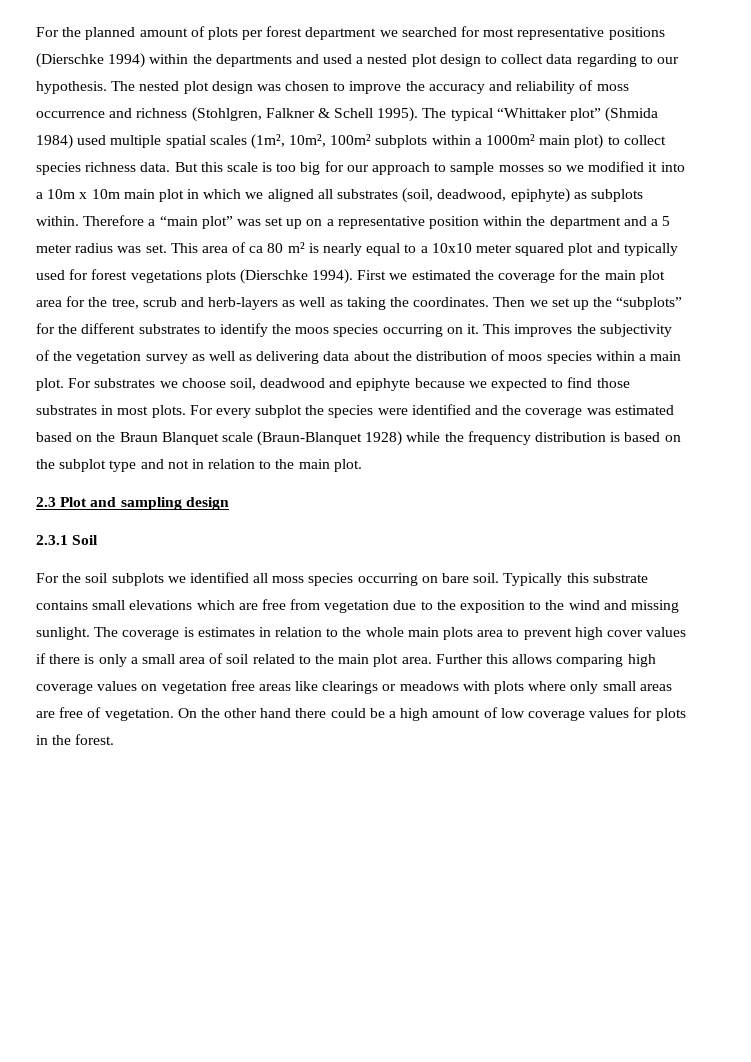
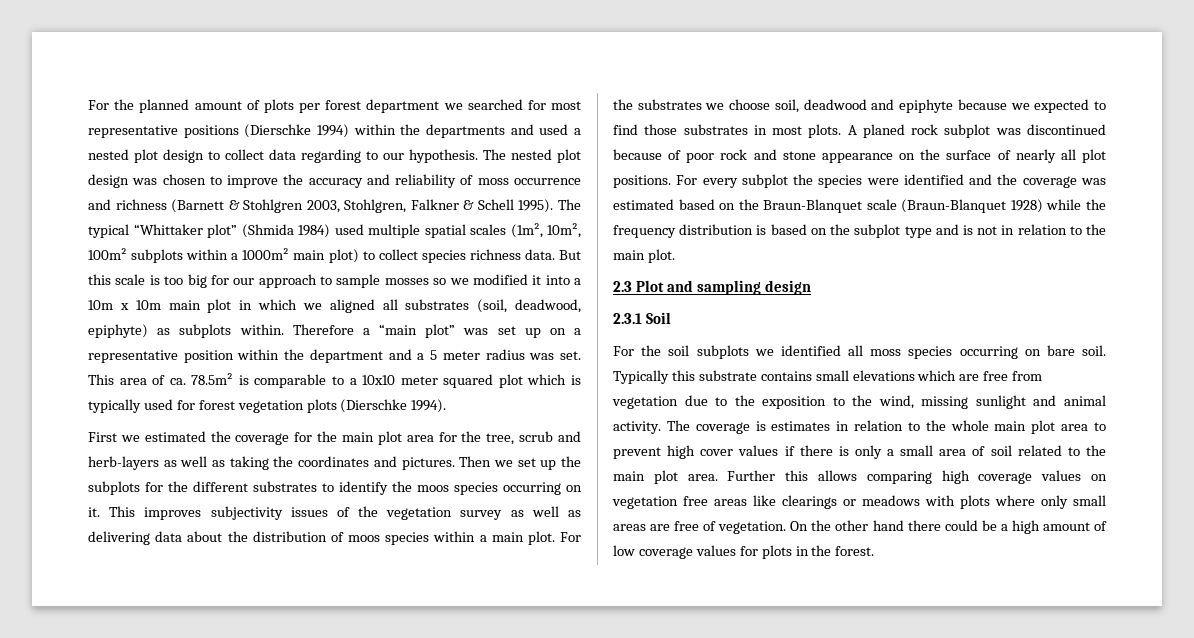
- The nested plot design was chosen to improve the accuracy and reliability of moss occurrence and richness (Stohlgren, Falkner & Schell 1995).
+ The nested plot design was chosen to improve the accuracy and reliability of moss occurrence and richness (Barnett & Stohlgren 2003, Stohlgren, Falkner & Schell 1995).
- This area of ca 80 m² is nearly equal to a 10x10 meter squared plot and typically used for forest vegetations plots (Dierschke 1994). First we estimated the coverage for the main plot area for the tree, scrub and herb-layers as well as taking the coordinates.
+ This area of ca. 78.5m² is comparable to a 10x10 meter squared plot which is typically used for forest vegetation plots (Dierschke 1994).
+ First we estimated the coverage for the main plot area for the tree, scrub and herb-layers as well as taking the coordinates and pictures.
- Then we set up the “subplots” for the different substrates to identify the moos species occurring on it.
+ Then we set up the subplots for the different substrates to identify the moos species occurring on it.
- This improves the subjectivity of the vegetation survey as well as delivering data about the distribution of moos species within a main plot.
+ This improves subjectivity issues of the vegetation survey as well as delivering data about the distribution of moos species within a main plot.
- For substrates we choose soil, deadwood and epiphyte because we expected to find those substrates in most plots.
+ For the substrates we choose soil, deadwood and epiphyte because we expected to find those substrates in most plots.
+ A planed rock subplot was discontinued because of poor rock and stone appearance on the surface of nearly all plot positions.
- For every subplot the species were identified and the coverage was estimated based on the Braun Blanquet scale (Braun-Blanquet 1928) while the frequency distribution is based on the subplot type and not in relation to the main plot.
+ For every subplot the species were identified and the coverage was estimated based on the Braun-Blanquet scale (Braun-Blanquet 1928) while the frequency distribution is based on the subplot type and is not in relation to the main plot.
- Typically this substrate contains small elevations which are free from vegetation due to the exposition to the wind and missing sunlight.
+ Typically this substrate contains small elevations which are free from vegetation due to the exposition to the wind, missing sunlight and animal activity.
- The coverage is estimates in relation to the whole main plots area to prevent high cover values if there is only a small area of soil related to the main plot area.
+ The coverage is estimates in relation to the whole main plot area to prevent high cover values if there is only a small area of soil related to the main plot area.

